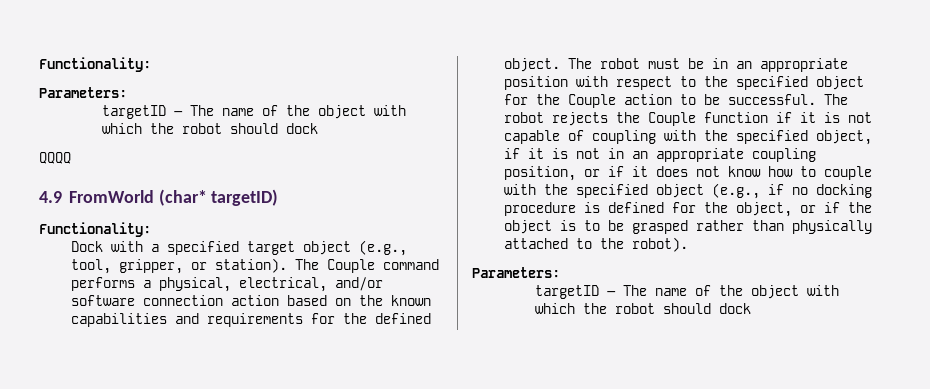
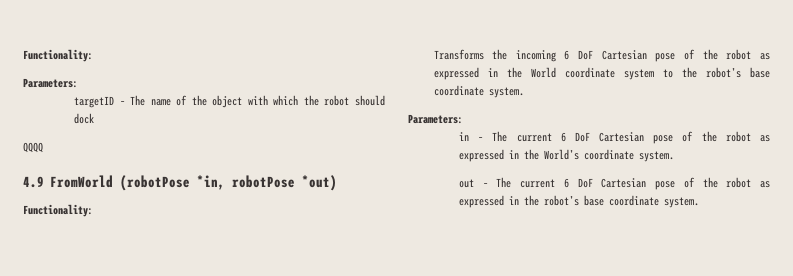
- 4.9 FromWorld (char* targetID)
+ 4.9 FromWorld (robotPose *in, robotPose *out)
  Functionality:
- Dock with a specified target object (e.g., tool, gripper, or station). The Couple command performs a physical, electrical, and/or software connection action based on the known capabilities and requirements for the defined object. The robot must be in an appropriate position with respect to the specified object for the Couple action to be successful. The robot rejects the Couple function if it is not capable of coupling with the specified object, if it is not in an appropriate coupling position, or if it does not know how to couple with the specified object (e.g., if no docking procedure is defined for the object, or if the object is to be grasped rather than physically attached to the robot).
+ Transforms the incoming 6 DoF Cartesian pose of the robot as expressed in the World coordinate system to the robot’s base coordinate system.
  Parameters:
- targetID – The name of the object with which the robot should dock
+ in – The current 6 DoF Cartesian pose of the robot as expressed in the World’s coordinate system.
+ out – The current 6 DoF Cartesian pose of the robot as expressed in the robot’s base coordinate system.

